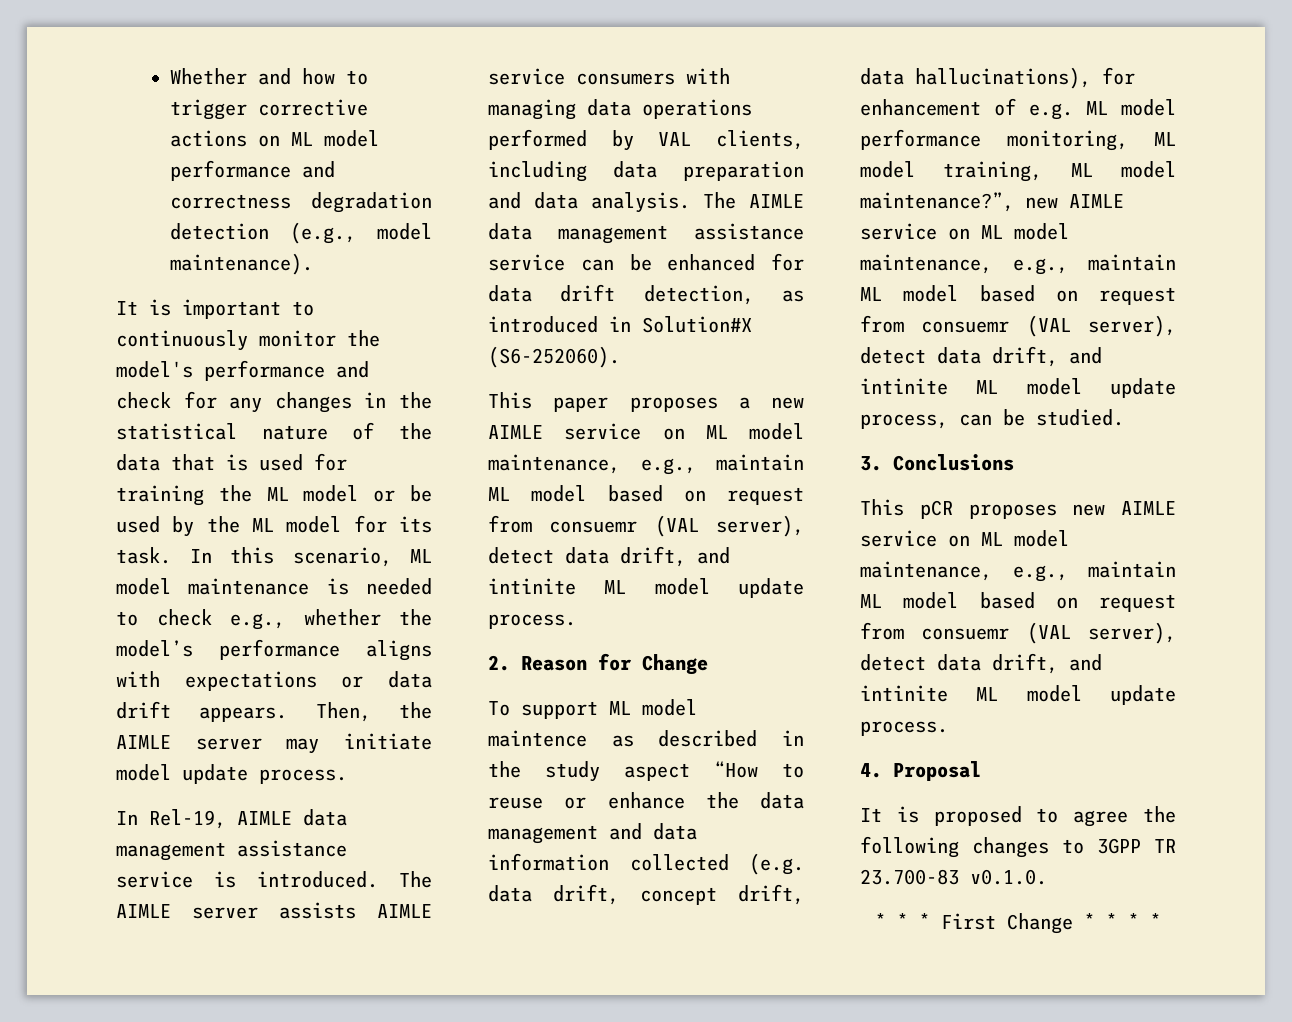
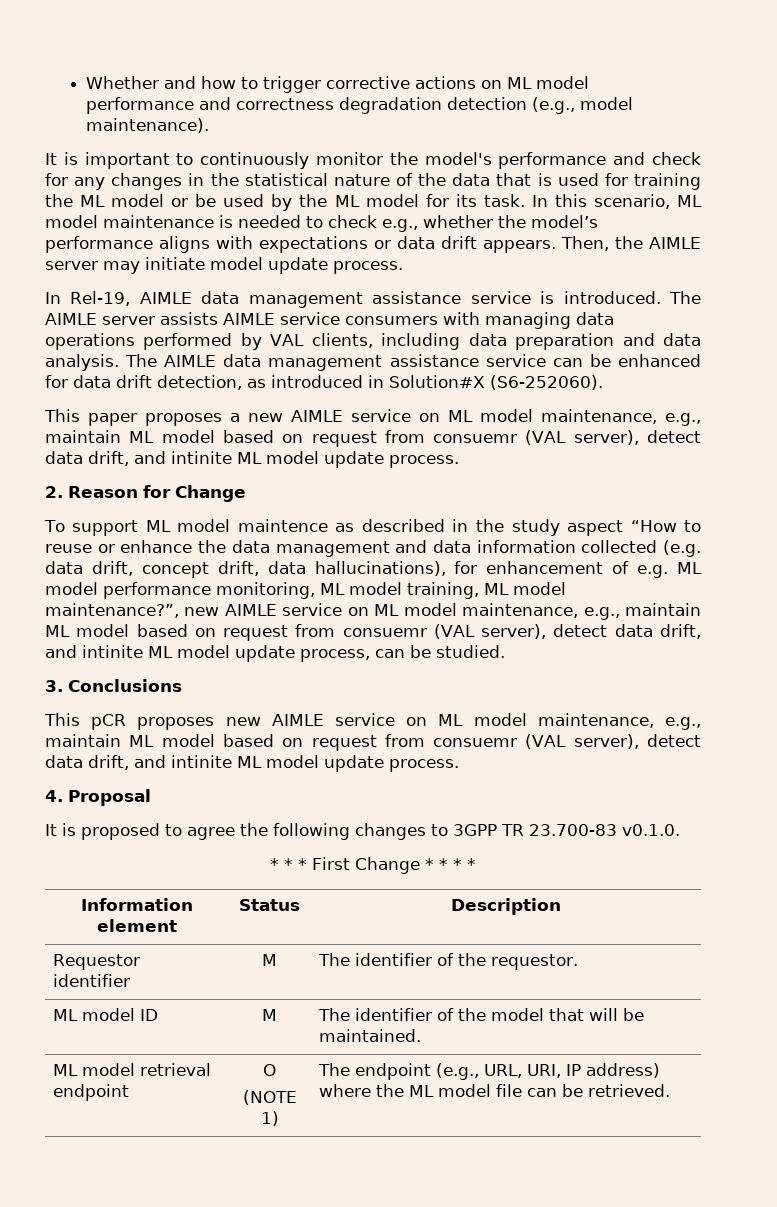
+ Information element | Status | Description
+ Requestor identifier | M | The identifier of the requestor.
+ ML model ID | M | The identifier of the model that will be maintained.
+ ML model retrieval endpoint | O
+ (NOTE 1) | The endpoint (e.g., URL, URI, IP address) where the ML model file can be retrieved.

